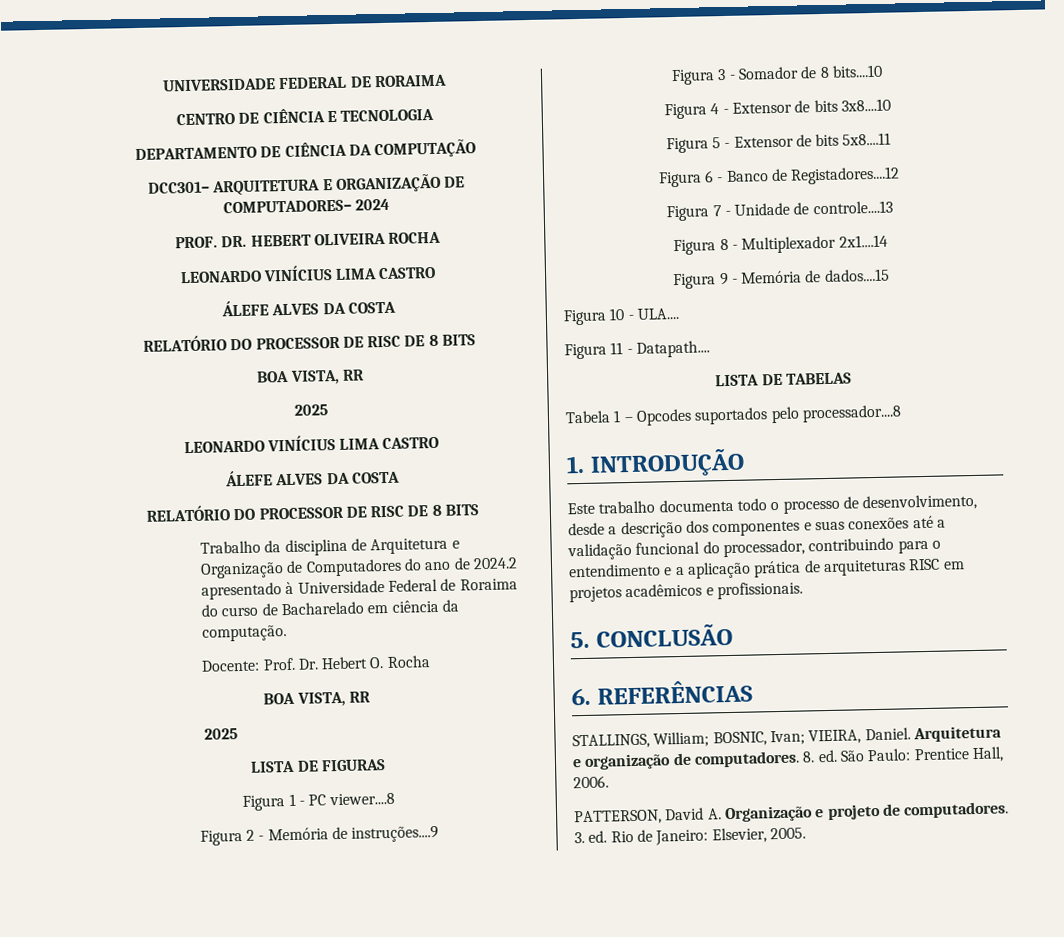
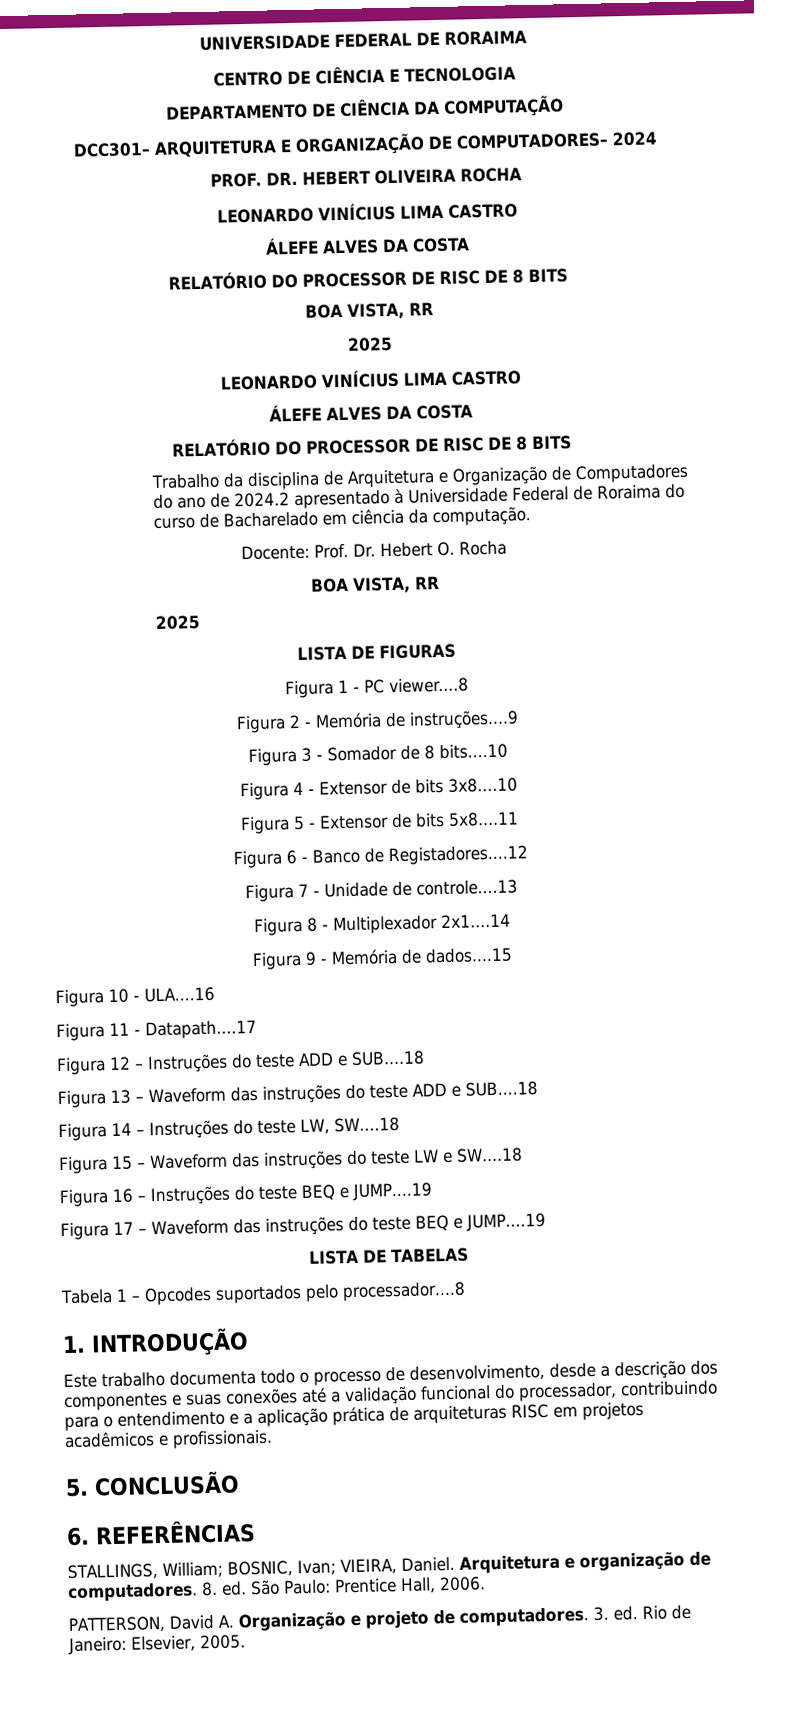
- Figura 10 - ULA....
+ Figura 10 - ULA....16
- Figura 11 - Datapath....
+ Figura 11 - Datapath....17
+ Figura 12 – Instruções do teste ADD e SUB....18
+ Figura 13 – Waveform das instruções do teste ADD e SUB....18
+ Figura 14 – Instruções do teste LW, SW....18
+ Figura 15 – Waveform das instruções do teste LW e SW....18
+ Figura 16 – Instruções do teste BEQ e JUMP....19
+ Figura 17 – Waveform das instruções do teste BEQ e JUMP....19

